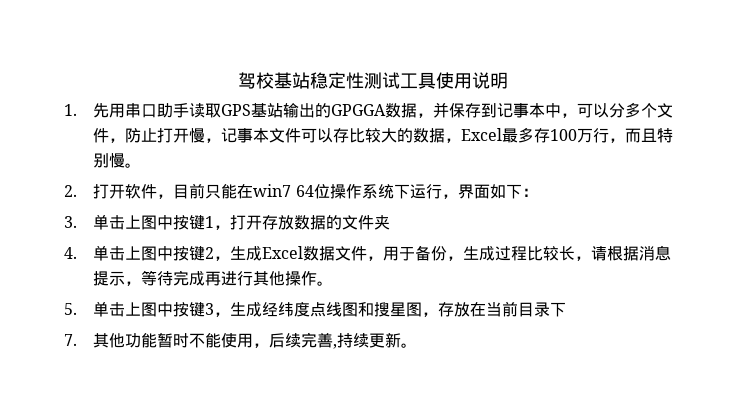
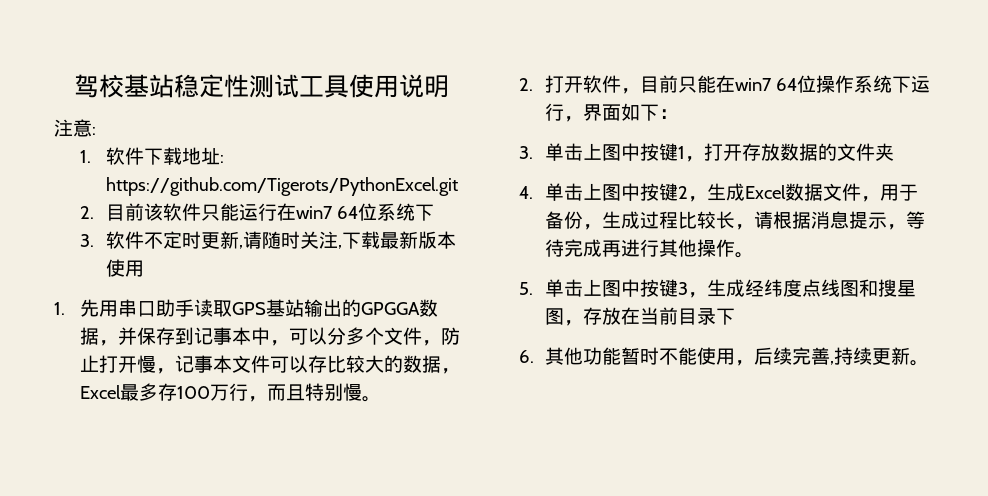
+ 注意:
+ 1.软件下载地址: https://github.com/Tigerots/PythonExcel.git
+ 2.目前该软件只能运行在win7 64位系统下
+ 3.软件不定时更新,请随时关注,下载最新版本使用
- 7.其他功能暂时不能使用，后续完善,持续更新。
+ 6.其他功能暂时不能使用，后续完善,持续更新。

